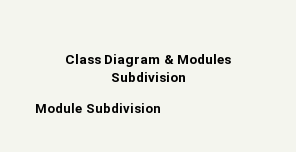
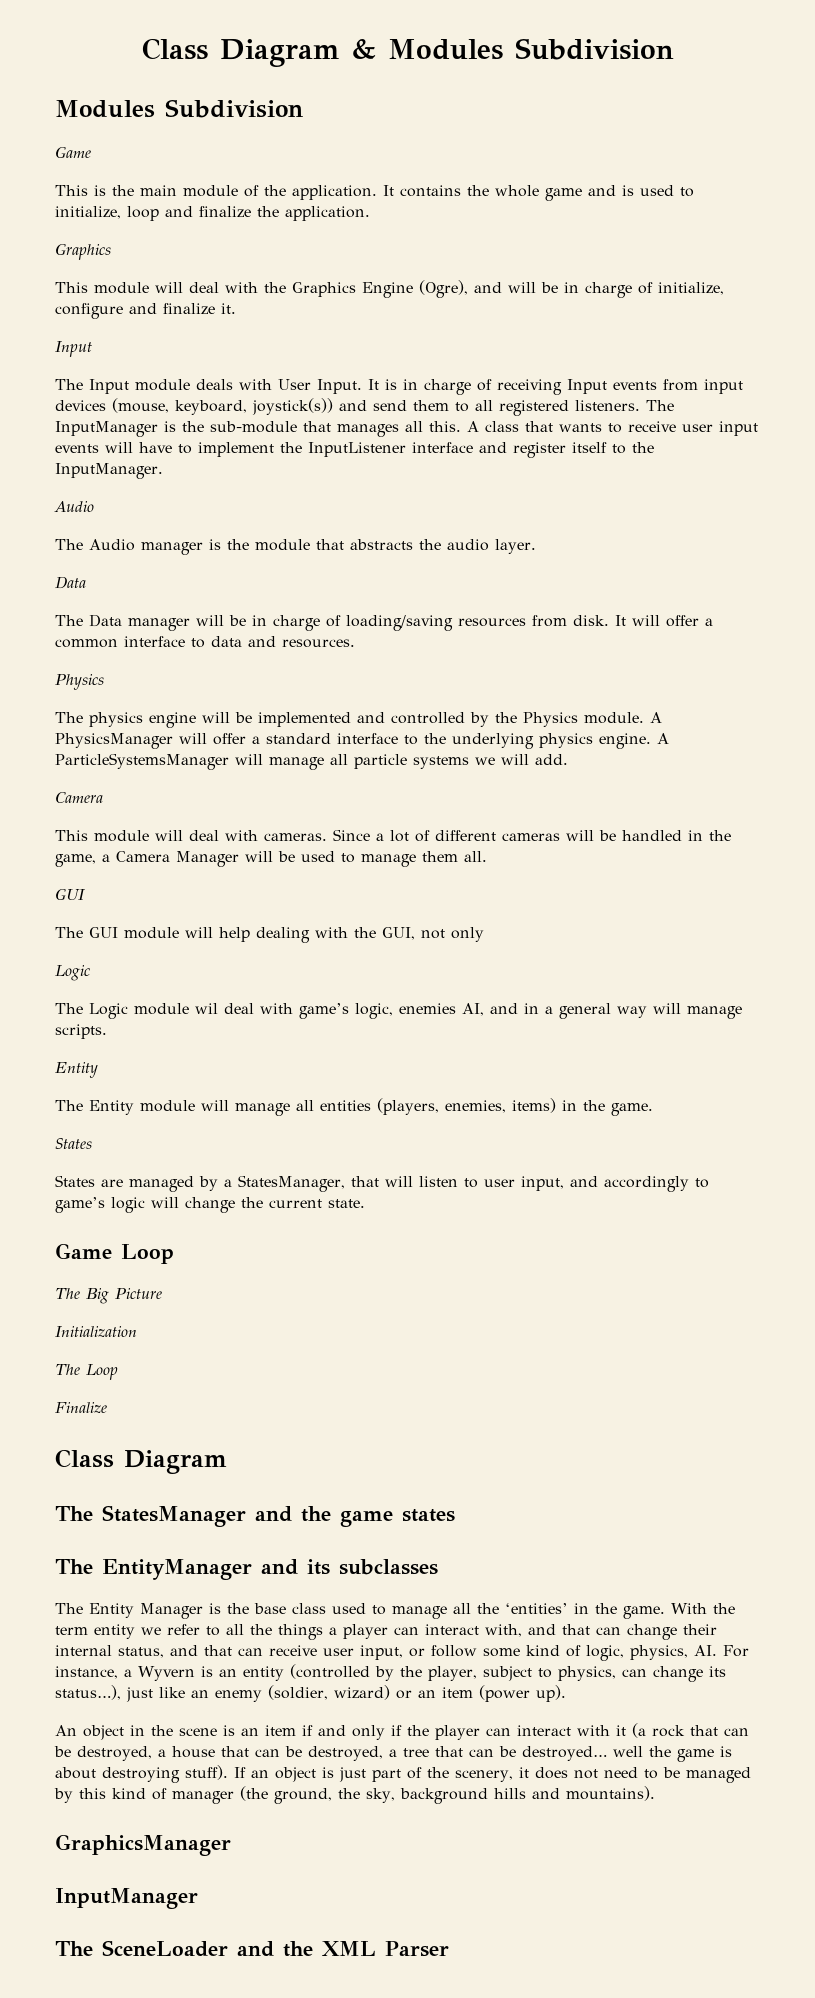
  Class Diagram & Modules Subdivision
- Module Subdivision
+ Modules Subdivision
+ Game
+ This is the main module of the application. It contains the whole game and is used to initialize, loop and finalize the application.
+ Graphics
+ This module will deal with the Graphics Engine (Ogre), and will be in charge of initialize, configure and finalize it.
+ Input
+ The Input module deals with User Input. It is in charge of receiving Input events from input devices (mouse, keyboard, joystick(s)) and send them to all registered listeners. The InputManager is the sub-module that manages all this. A class that wants to receive user input events will have to implement the InputListener interface and register itself to the InputManager.
+ Audio
+ The Audio manager is the module that abstracts the audio layer.
+ Data
+ The Data manager will be in charge of loading/saving resources from disk. It will offer a common interface to data and resources.
+ Physics
+ The physics engine will be implemented and controlled by the Physics module. A PhysicsManager will offer a standard interface to the underlying physics engine. A ParticleSystemsManager will manage all particle systems we will add.
+ Camera
+ This module will deal with cameras. Since a lot of different cameras will be handled in the game, a Camera Manager will be used to manage them all.
+ GUI
+ The GUI module will help dealing with the GUI, not only
+ Logic
+ The Logic module wil deal with game’s logic, enemies AI, and in a general way will manage scripts.
+ Entity
+ The Entity module will manage all entities (players, enemies, items) in the game.
+ States
+ States are managed by a StatesManager, that will listen to user input, and accordingly to game’s logic will change the current state.
+ Game Loop
+ The Big Picture
+ Initialization
+ The Loop
+ Finalize
+ Class Diagram
+ The StatesManager and the game states
+ The EntityManager and its subclasses
+ The Entity Manager is the base class used to manage all the ‘entities’ in the game. With the term entity we refer to all the things a player can interact with, and that can change their internal status, and that can receive user input, or follow some kind of logic, physics, AI. For instance, a Wyvern is an entity (controlled by the player, subject to physics, can change its status…), just like an enemy (soldier, wizard) or an item (power up).
+ An object in the scene is an item if and only if the player can interact with it (a rock that can be destroyed, a house that can be destroyed, a tree that can be destroyed… well the game is about destroying stuff). If an object is just part of the scenery, it does not need to be managed by this kind of manager (the ground, the sky, background hills and mountains).
+ GraphicsManager
+ InputManager
+ The SceneLoader and the XML Parser

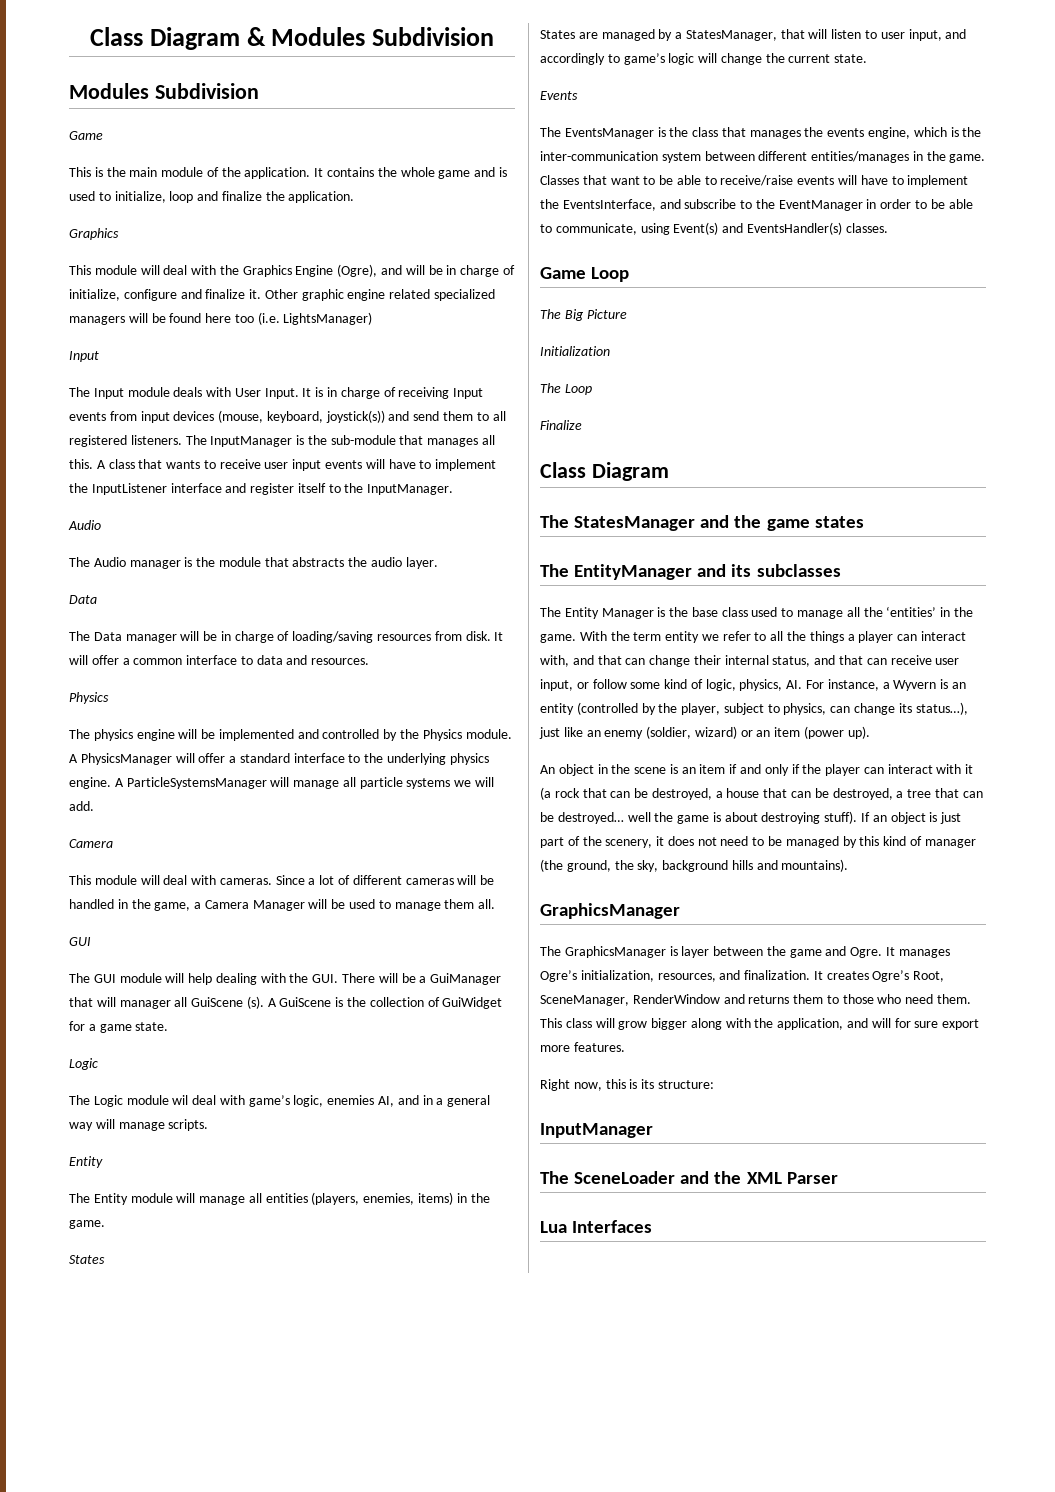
+ Other graphic engine related specialized managers will be found here too (i.e. LightsManager)
- The GUI module will help dealing with the GUI, not only
+ The GUI module will help dealing with the GUI. There will be a GuiManager that will manager all GuiScene (s). A GuiScene is the collection of GuiWidget for a game state.
+ Events
+ The EventsManager is the class that manages the events engine, which is the inter-communication system between different entities/manages in the game. Classes that want to be able to receive/raise events will have to implement the EventsInterface, and subscribe to the EventManager in order to be able to communicate, using Event(s) and EventsHandler(s) classes.
+ The GraphicsManager is layer between the game and Ogre. It manages Ogre’s initialization, resources, and finalization. It creates Ogre’s Root, SceneManager, RenderWindow and returns them to those who need them. This class will grow bigger along with the application, and will for sure export more features.
+ Right now, this is its structure:
+ Lua Interfaces

